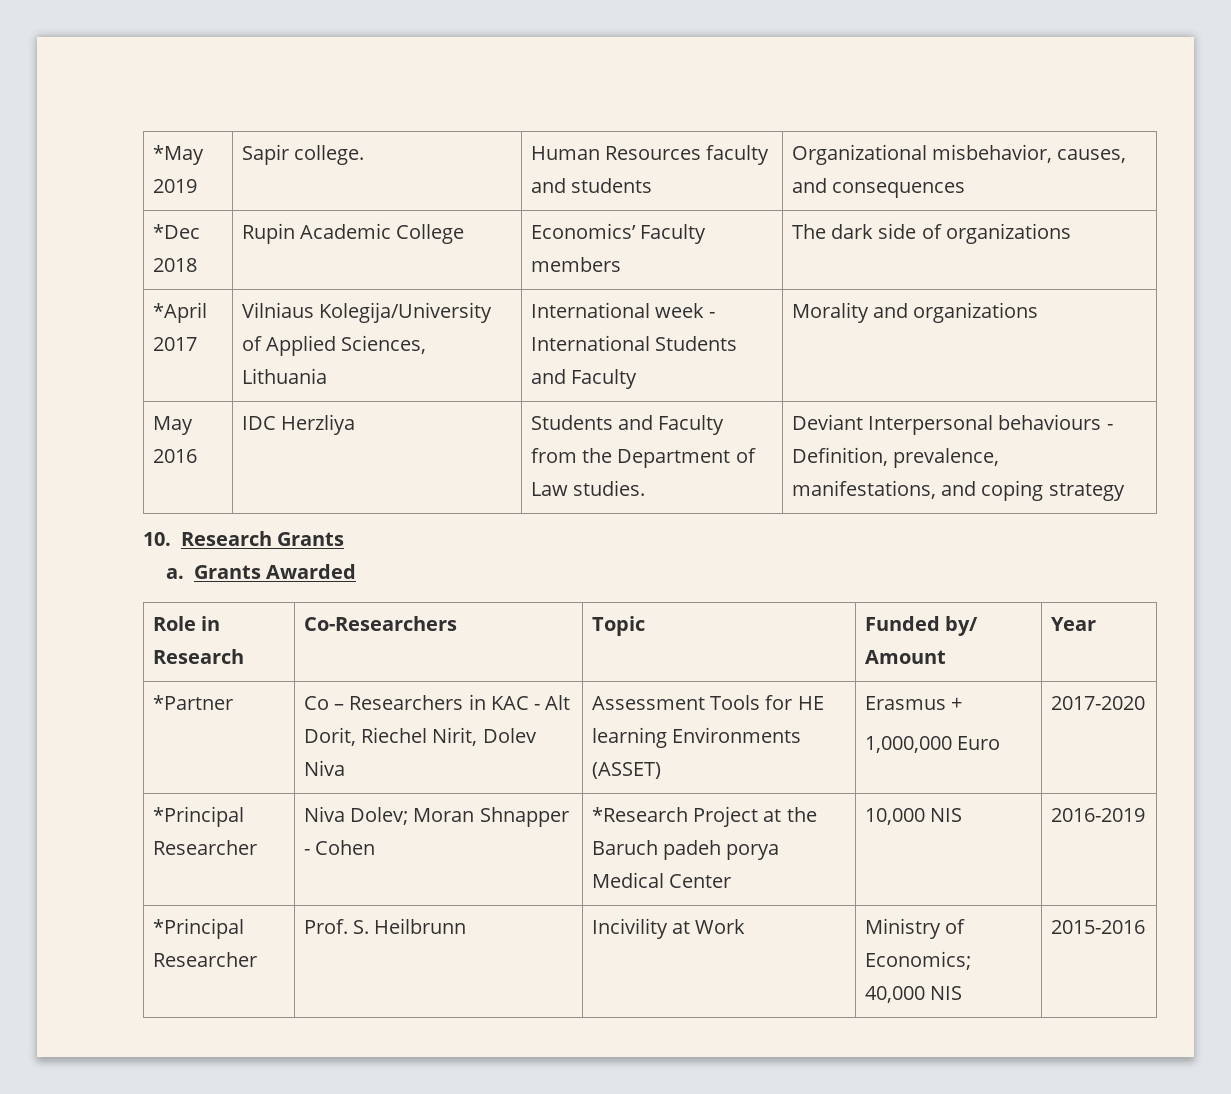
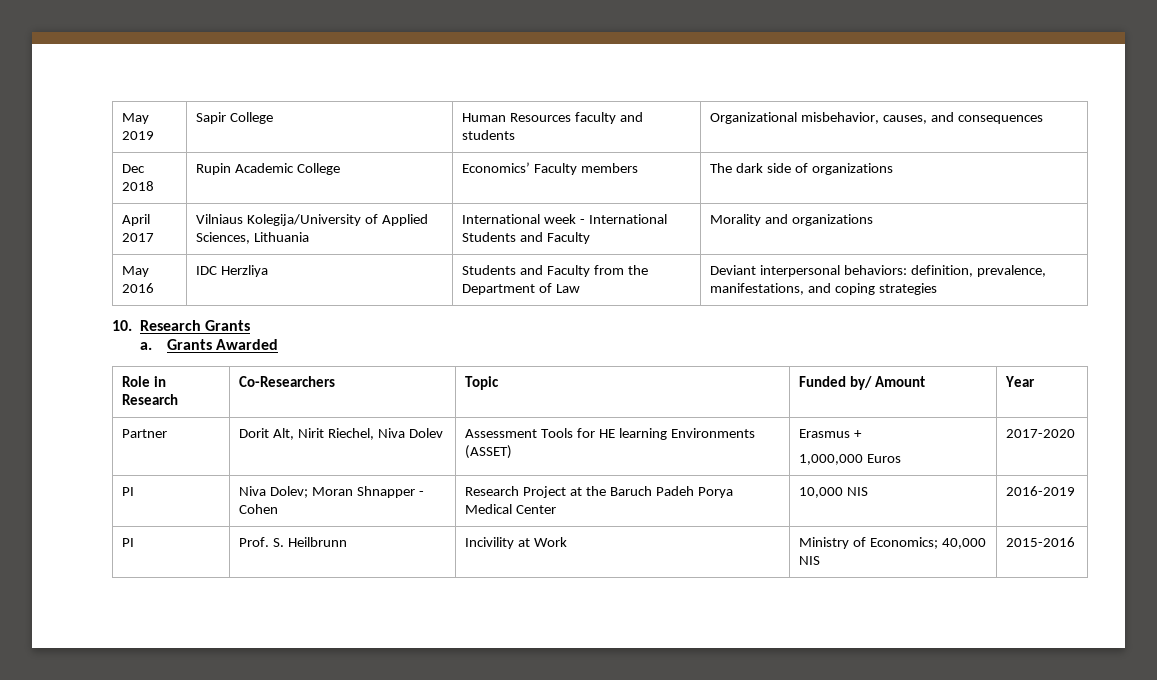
- *May 2019 | Sapir college. | Human Resources faculty and students | Organizational misbehavior, causes, and consequences
+ May 2019 | Sapir College | Human Resources faculty and students | Organizational misbehavior, causes, and consequences
- *Dec 2018 | Rupin Academic College | Economics’ Faculty members | The dark side of organizations
+ Dec 2018 | Rupin Academic College | Economics’ Faculty members | The dark side of organizations
- *April 2017 | Vilniaus Kolegija/University of Applied Sciences, Lithuania | International week - International Students and Faculty | Morality and organizations
+ April 2017 | Vilniaus Kolegija/University of Applied Sciences, Lithuania | International week - International Students and Faculty | Morality and organizations
- May 2016 | IDC Herzliya | Students and Faculty from the Department of Law studies. | Deviant Interpersonal behaviours - Definition, prevalence, manifestations, and coping strategy
+ May 2016 | IDC Herzliya | Students and Faculty from the Department of Law | Deviant interpersonal behaviors: definition, prevalence, manifestations, and coping strategies
- *Partner | Co – Researchers in KAC - Alt Dorit, Riechel Nirit, Dolev Niva | Assessment Tools for HE learning Environments (ASSET) | Erasmus +
- 1,000,000 Euro | 2017-2020
+ Partner | Dorit Alt, Nirit Riechel, Niva Dolev | Assessment Tools for HE learning Environments (ASSET) | Erasmus +
+ 1,000,000 Euros | 2017-2020
- *Principal Researcher | Niva Dolev; Moran Shnapper - Cohen | *Research Project at the Baruch padeh porya Medical Center | 10,000 NIS | 2016-2019
+ PI | Niva Dolev; Moran Shnapper - Cohen | Research Project at the Baruch Padeh Porya Medical Center | 10,000 NIS | 2016-2019
- *Principal Researcher | Prof. S. Heilbrunn | Incivility at Work | Ministry of Economics; 40,000 NIS | 2015-2016
+ PI | Prof. S. Heilbrunn | Incivility at Work | Ministry of Economics; 40,000 NIS | 2015-2016

